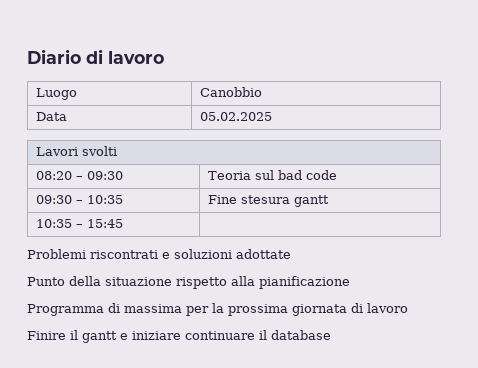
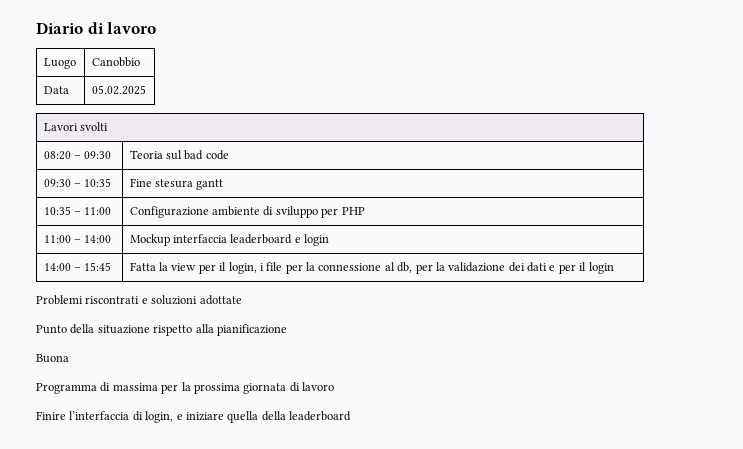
- 10:35 – 15:45 |
+ 10:35 – 11:00 | Configurazione ambiente di sviluppo per PHP
+ 11:00 – 14:00 | Mockup interfaccia leaderboard e login
+ 14:00 – 15:45 | Fatta la view per il login, i file per la connessione al db, per la validazione dei dati e per il login
+ Buona
- Finire il gantt e iniziare continuare il database
+ Finire l’interfaccia di login, e iniziare quella della leaderboard

